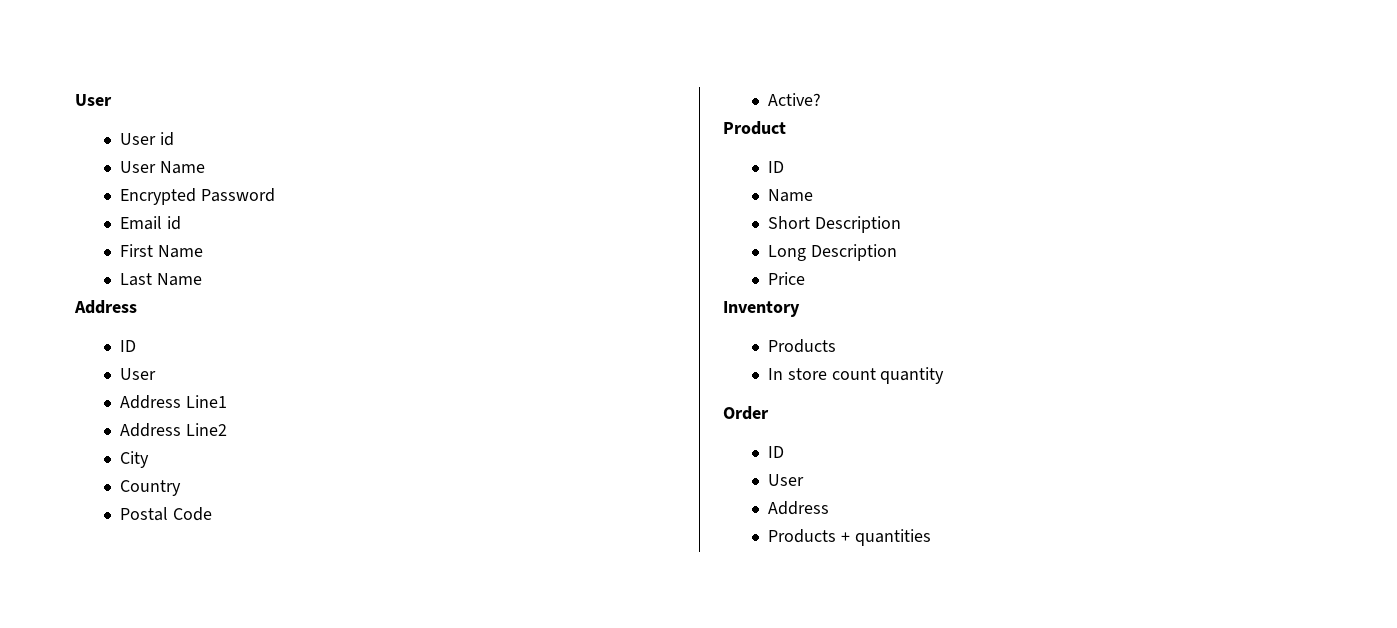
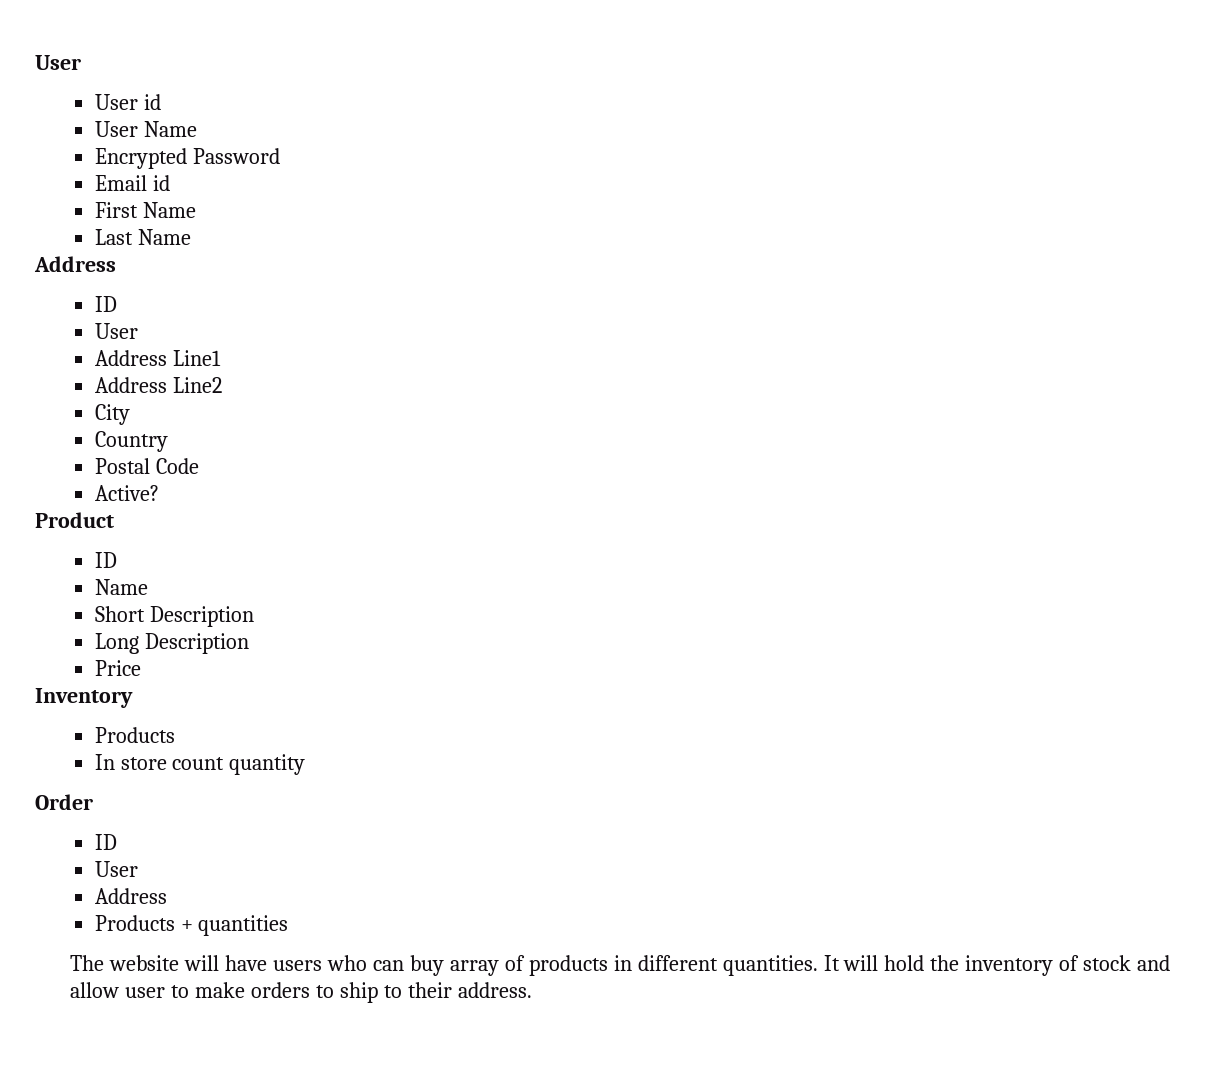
+ The website will have users who can buy array of products in different quantities. It will hold the inventory of stock and allow user to make orders to ship to their address.

